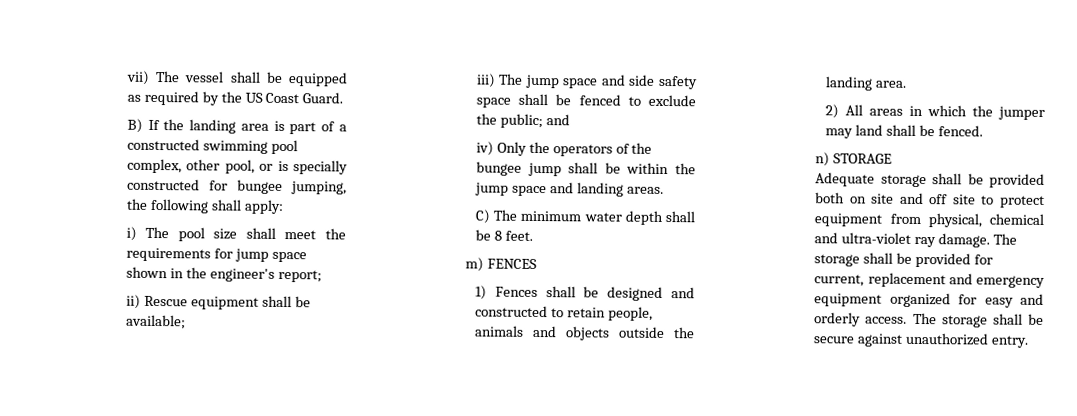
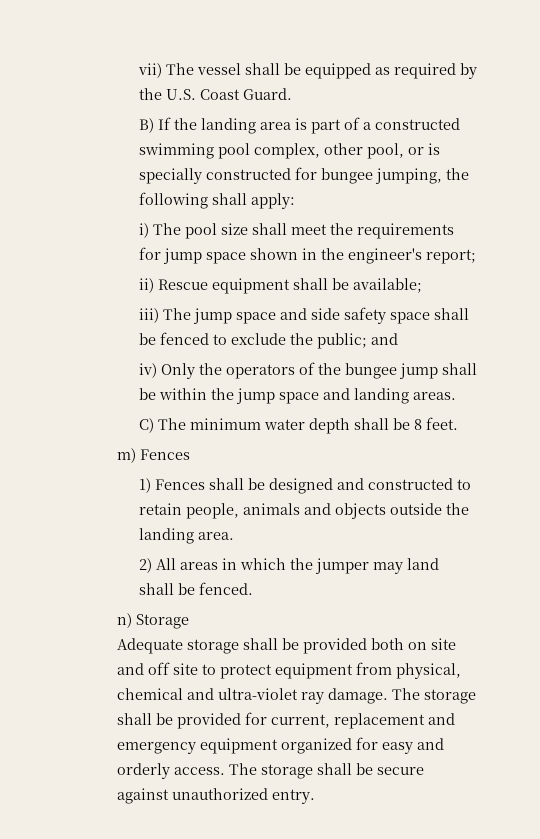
- vii) The vessel shall be equipped as required by the US Coast Guard.
+ vii) The vessel shall be equipped as required by the U.S. Coast Guard.
- m) FENCES
+ m) Fences
- n) STORAGE
+ n) Storage

